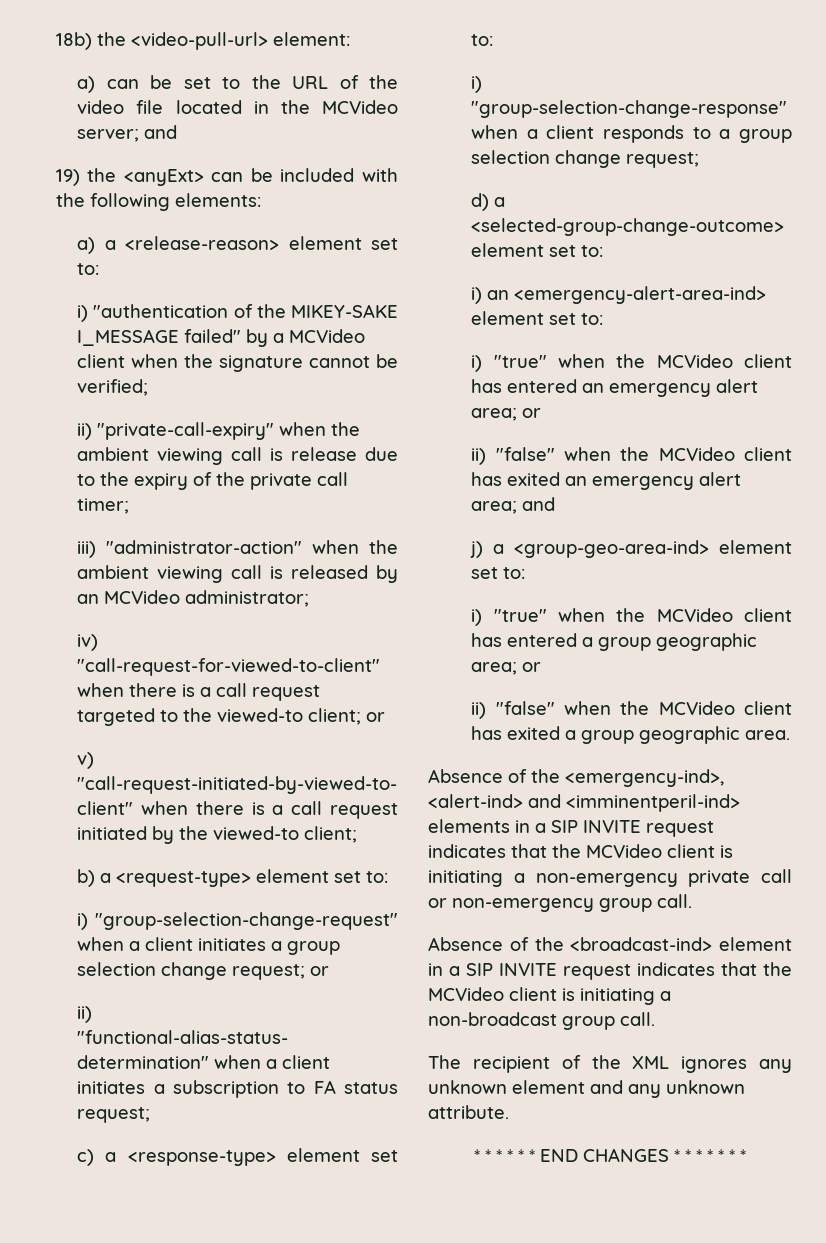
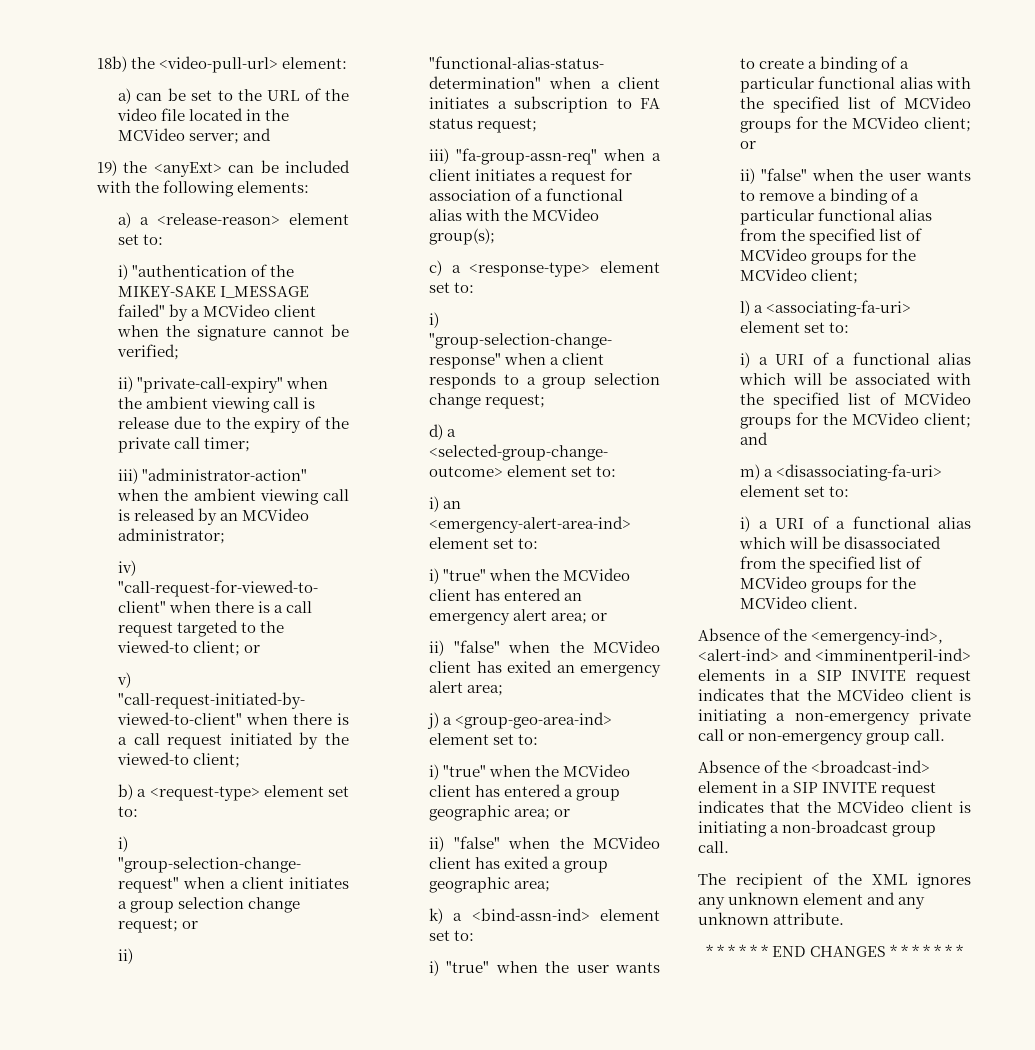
+ iii) "fa-group-assn-req" when a client initiates a request for association of a functional alias with the MCVideo group(s);
- ii) "false" when the MCVideo client has exited an emergency alert area; and
+ ii) "false" when the MCVideo client has exited an emergency alert area;
- ii) "false" when the MCVideo client has exited a group geographic area.
+ ii) "false" when the MCVideo client has exited a group geographic area;
+ k) a <bind-assn-ind> element set to:
+ i) "true" when the user wants to create a binding of a particular functional alias with the specified list of MCVideo groups for the MCVideo client; or
+ ii) "false" when the user wants to remove a binding of a particular functional alias from the specified list of MCVideo groups for the MCVideo client;
+ l) a <associating-fa-uri> element set to:
+ i) a URI of a functional alias which will be associated with the specified list of MCVideo groups for the MCVideo client; and
+ m) a <disassociating-fa-uri> element set to:
+ i) a URI of a functional alias which will be disassociated from the specified list of MCVideo groups for the MCVideo client.

